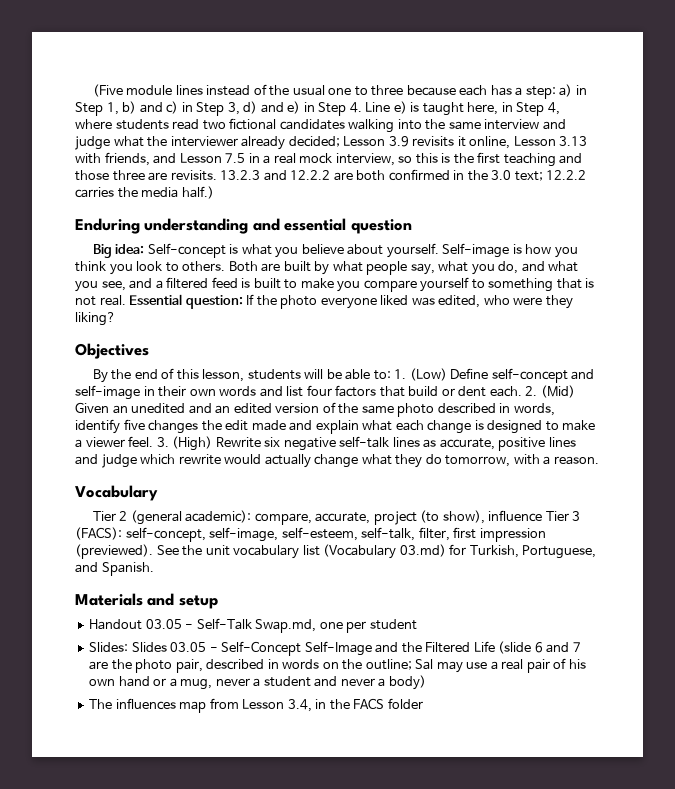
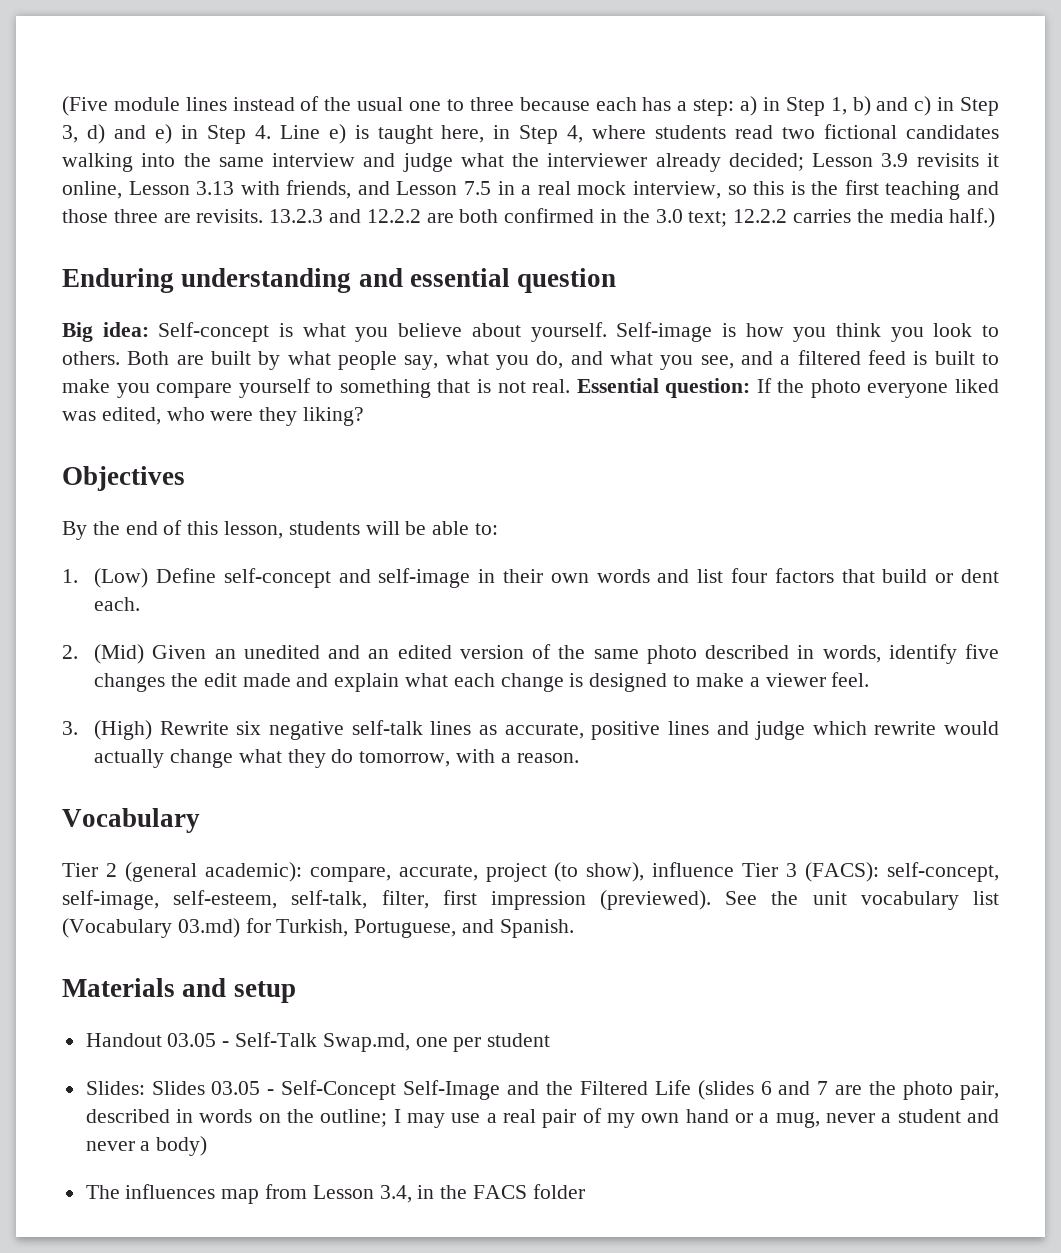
- By the end of this lesson, students will be able to: 1. (Low) Define self-concept and self-image in their own words and list four factors that build or dent each. 2. (Mid) Given an unedited and an edited version of the same photo described in words, identify five changes the edit made and explain what each change is designed to make a viewer feel. 3. (High) Rewrite six negative self-talk lines as accurate, positive lines and judge which rewrite would actually change what they do tomorrow, with a reason.
+ By the end of this lesson, students will be able to:
+ 1. (Low) Define self-concept and self-image in their own words and list four factors that build or dent each.
+ 2. (Mid) Given an unedited and an edited version of the same photo described in words, identify five changes the edit made and explain what each change is designed to make a viewer feel.
+ 3. (High) Rewrite six negative self-talk lines as accurate, positive lines and judge which rewrite would actually change what they do tomorrow, with a reason.
- Slides: Slides 03.05 - Self-Concept Self-Image and the Filtered Life (slide 6 and 7 are the photo pair, described in words on the outline; Sal may use a real pair of his own hand or a mug, never a student and never a body)
+ Slides: Slides 03.05 - Self-Concept Self-Image and the Filtered Life (slides 6 and 7 are the photo pair, described in words on the outline; I may use a real pair of my own hand or a mug, never a student and never a body)

